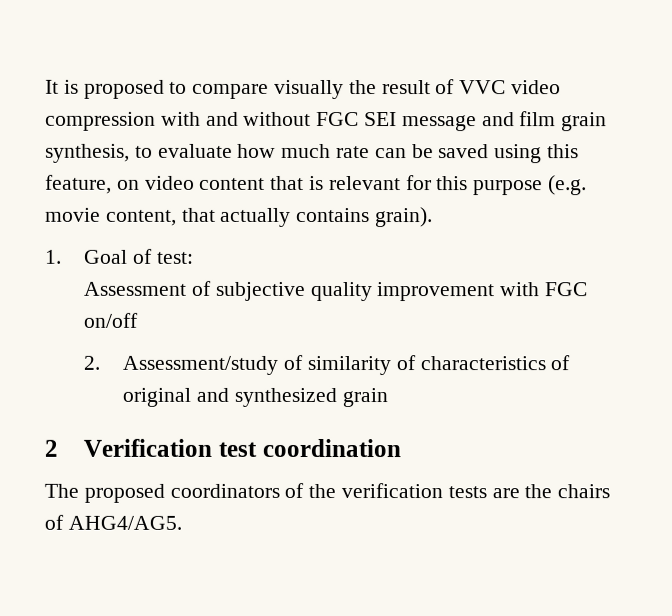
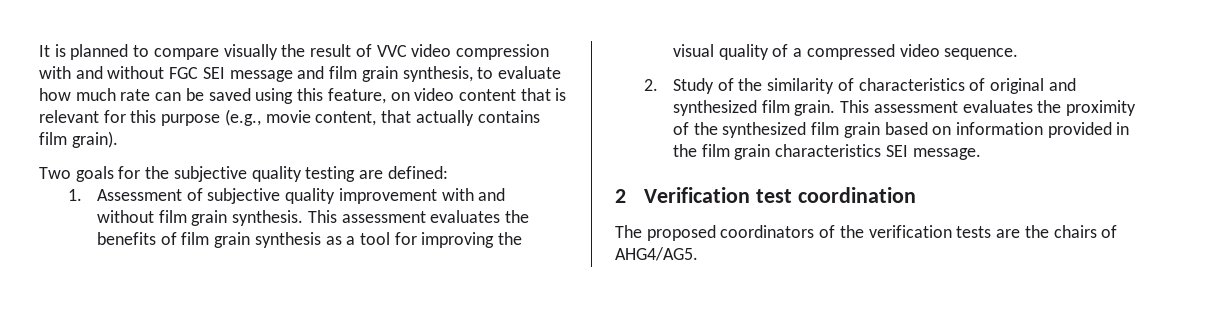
- It is proposed to compare visually the result of VVC video compression with and without FGC SEI message and film grain synthesis, to evaluate how much rate can be saved using this feature, on video content that is relevant for this purpose (e.g. movie content, that actually contains grain).
+ It is planned to compare visually the result of VVC video compression with and without FGC SEI message and film grain synthesis, to evaluate how much rate can be saved using this feature, on video content that is relevant for this purpose (e.g., movie content, that actually contains film grain).
- 1. Goal of test:
- Assessment of subjective quality improvement with FGC on/off
- 2. Assessment/study of similarity of characteristics of original and synthesized grain
+ Two goals for the subjective quality testing are defined:
+ 1. Assessment of subjective quality improvement with and without film grain synthesis. This assessment evaluates the benefits of film grain synthesis as a tool for improving the visual quality of a compressed video sequence.
+ 2. Study of the similarity of characteristics of original and synthesized film grain. This assessment evaluates the proximity of the synthesized film grain based on information provided in the film grain characteristics SEI message.

